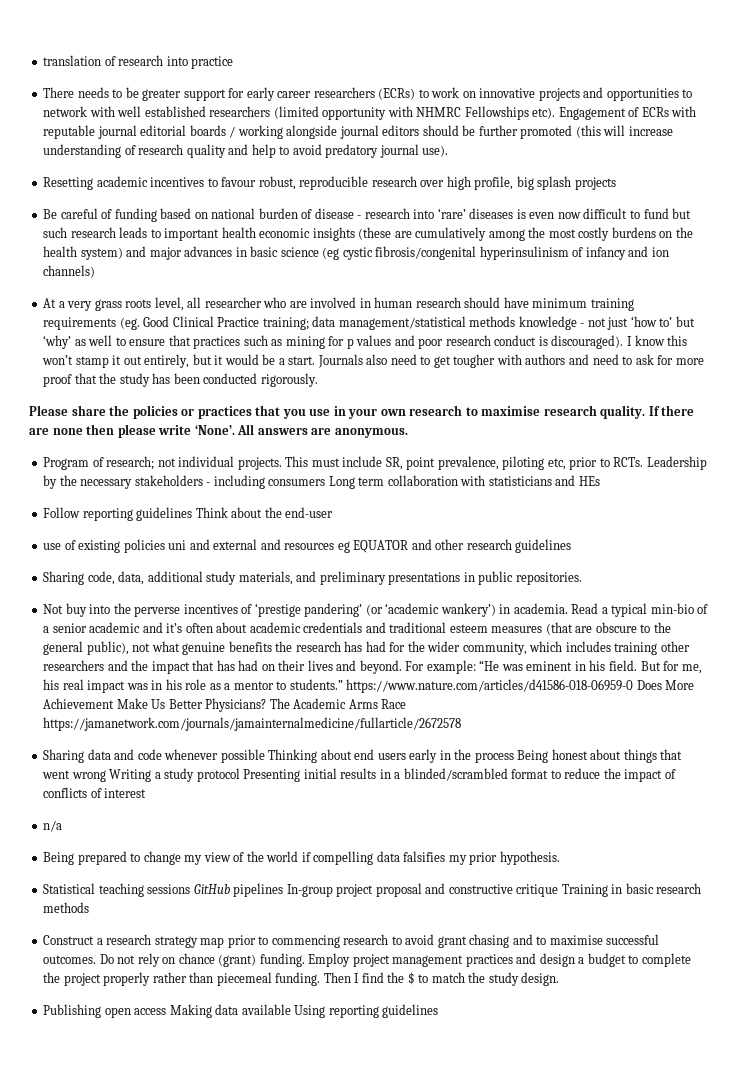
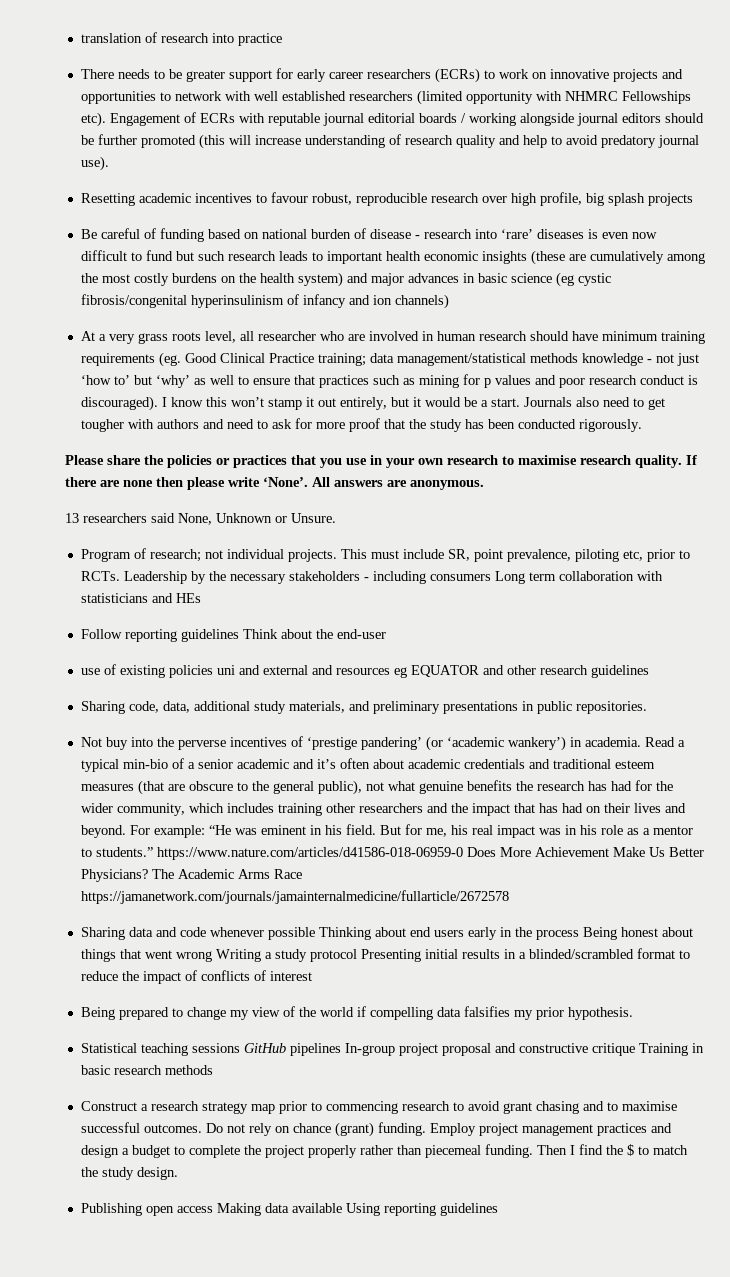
+ 13 researchers said None, Unknown or Unsure.
- n/a

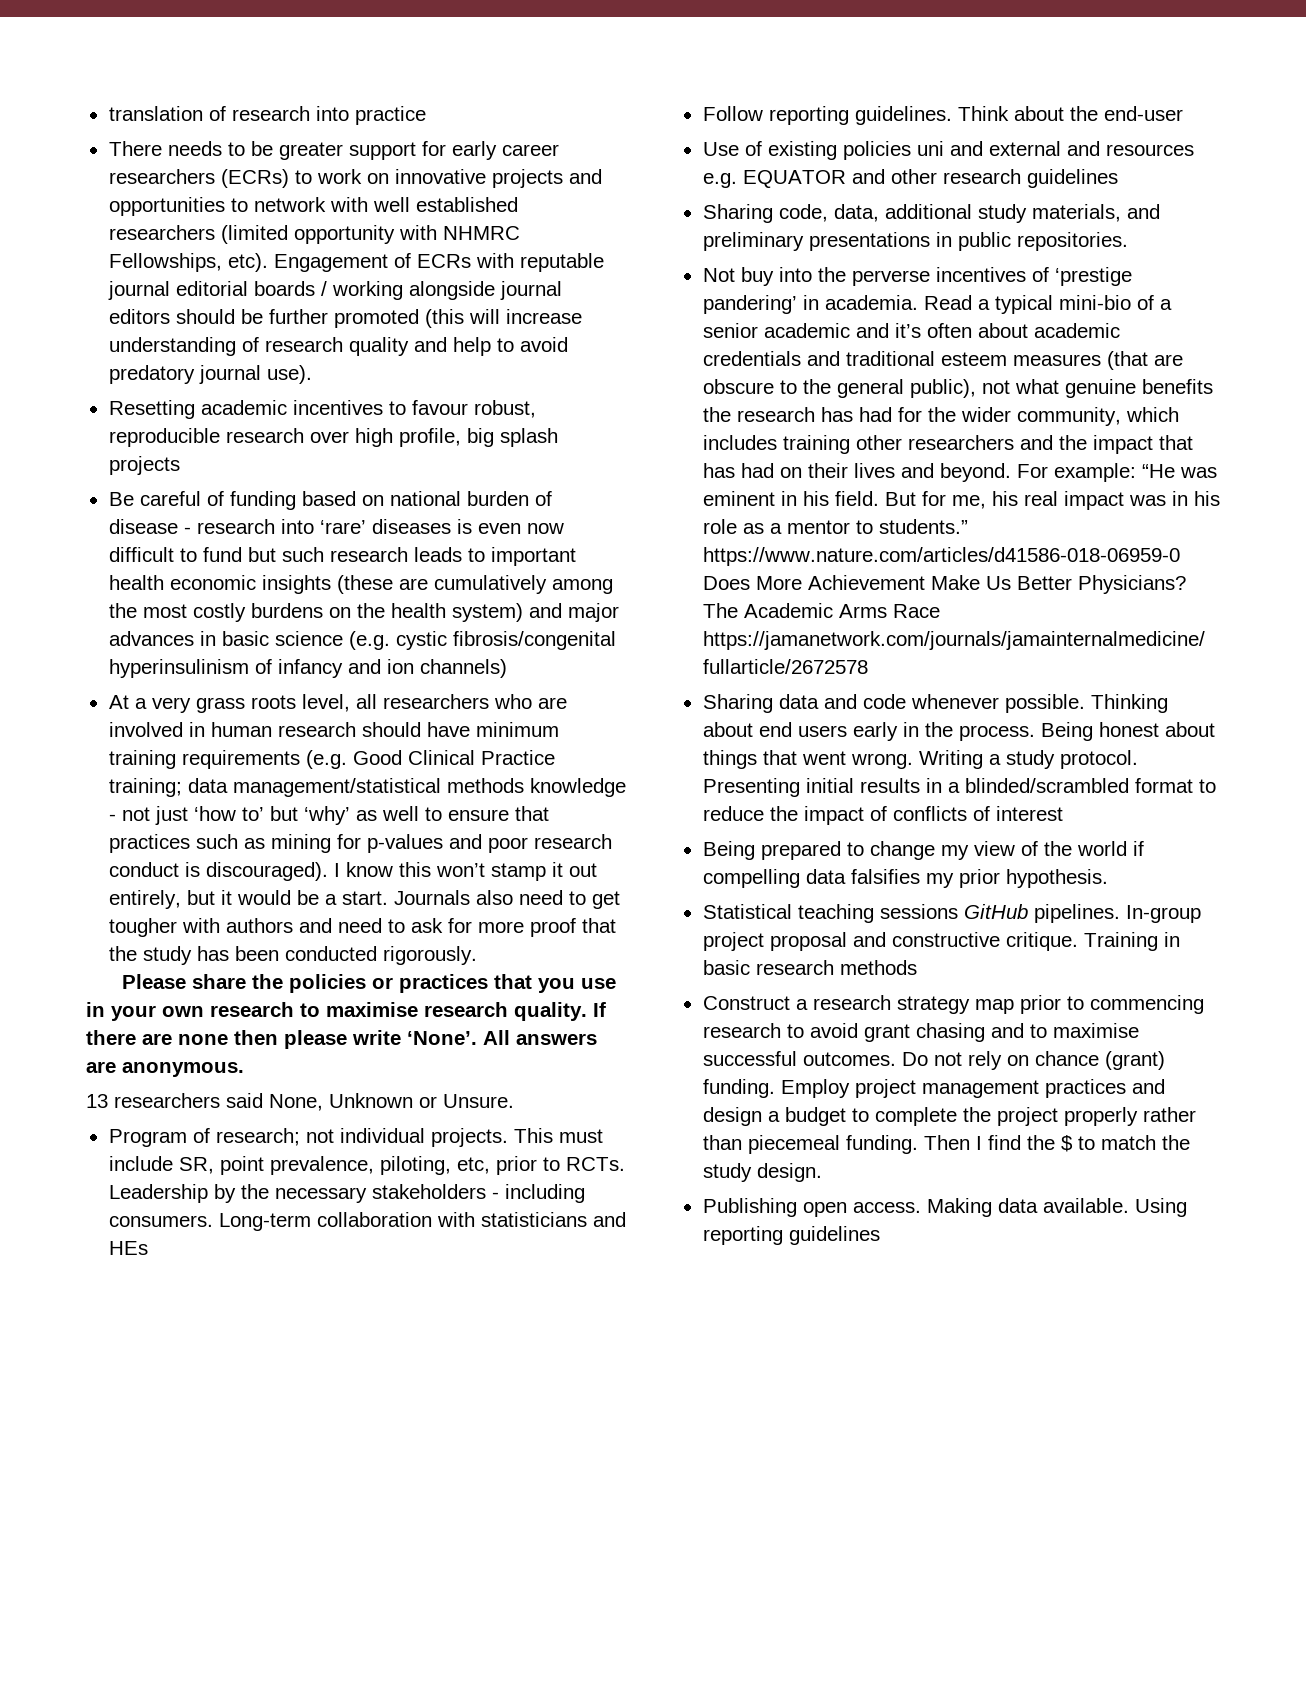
- There needs to be greater support for early career researchers (ECRs) to work on innovative projects and opportunities to network with well established researchers (limited opportunity with NHMRC Fellowships etc).
+ There needs to be greater support for early career researchers (ECRs) to work on innovative projects and opportunities to network with well established researchers (limited opportunity with NHMRC Fellowships, etc).
- Be careful of funding based on national burden of disease - research into ‘rare’ diseases is even now difficult to fund but such research leads to important health economic insights (these are cumulatively among the most costly burdens on the health system) and major advances in basic science (eg cystic fibrosis/congenital hyperinsulinism of infancy and ion channels)
+ Be careful of funding based on national burden of disease - research into ‘rare’ diseases is even now difficult to fund but such research leads to important health economic insights (these are cumulatively among the most costly burdens on the health system) and major advances in basic science (e.g. cystic fibrosis/congenital hyperinsulinism of infancy and ion channels)
- At a very grass roots level, all researcher who are involved in human research should have minimum training requirements (eg. Good Clinical Practice training; data management/statistical methods knowledge - not just ‘how to’ but ‘why’ as well to ensure that practices such as mining for p values and poor research conduct is discouraged).
+ At a very grass roots level, all researchers who are involved in human research should have minimum training requirements (e.g. Good Clinical Practice training; data management/statistical methods knowledge - not just ‘how to’ but ‘why’ as well to ensure that practices such as mining for p-values and poor research conduct is discouraged).
- This must include SR, point prevalence, piloting etc, prior to RCTs.
+ This must include SR, point prevalence, piloting, etc, prior to RCTs.
- Leadership by the necessary stakeholders - including consumers Long term collaboration with statisticians and HEs
+ Leadership by the necessary stakeholders - including consumers. Long-term collaboration with statisticians and HEs
- Follow reporting guidelines Think about the end-user
+ Follow reporting guidelines. Think about the end-user
- use of existing policies uni and external and resources eg EQUATOR and other research guidelines
+ Use of existing policies uni and external and resources e.g. EQUATOR and other research guidelines
- Not buy into the perverse incentives of ‘prestige pandering’ (or ‘academic wankery’) in academia.
+ Not buy into the perverse incentives of ‘prestige pandering’ in academia.
- Read a typical min-bio of a senior academic and it’s often about academic credentials and traditional esteem measures (that are obscure to the general public), not what genuine benefits the research has had for the wider community, which includes training other researchers and the impact that has had on their lives and beyond.
+ Read a typical mini-bio of a senior academic and it’s often about academic credentials and traditional esteem measures (that are obscure to the general public), not what genuine benefits the research has had for the wider community, which includes training other researchers and the impact that has had on their lives and beyond.
- Sharing data and code whenever possible Thinking about end users early in the process Being honest about things that went wrong Writing a study protocol Presenting initial results in a blinded/scrambled format to reduce the impact of conflicts of interest
+ Sharing data and code whenever possible. Thinking about end users early in the process. Being honest about things that went wrong. Writing a study protocol. Presenting initial results in a blinded/scrambled format to reduce the impact of conflicts of interest
- Statistical teaching sessions GitHub pipelines In-group project proposal and constructive critique Training in basic research methods
+ Statistical teaching sessions GitHub pipelines. In-group project proposal and constructive critique. Training in basic research methods
- Publishing open access Making data available Using reporting guidelines
+ Publishing open access. Making data available. Using reporting guidelines

